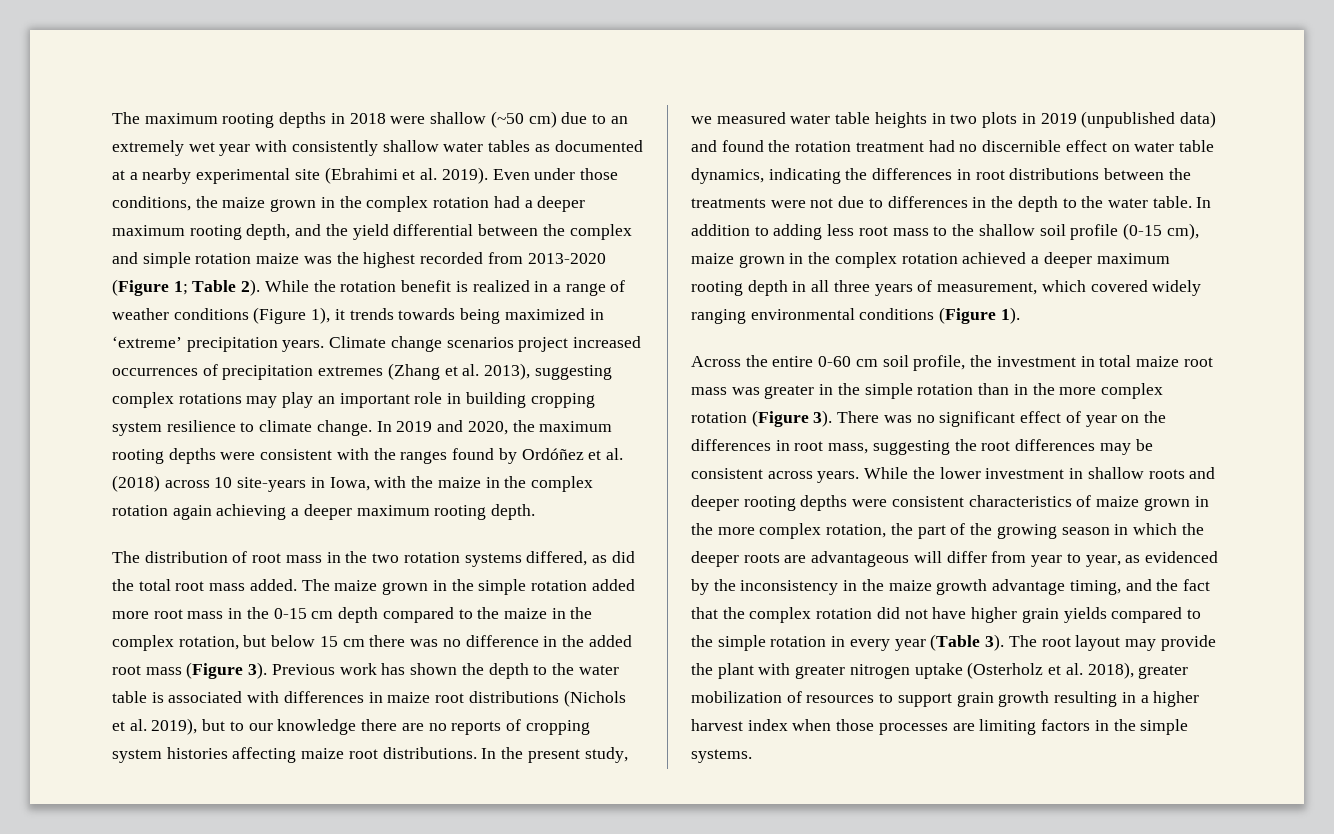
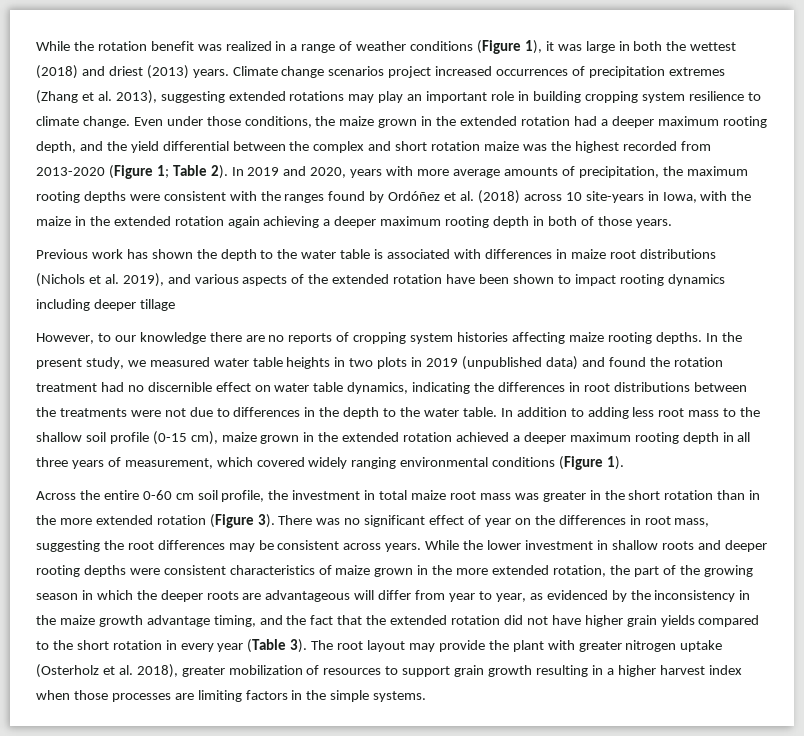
- The maximum rooting depths in 2018 were shallow (~50 cm) due to an extremely wet year with consistently shallow water tables as documented at a nearby experimental site (Ebrahimi et al. 2019).
+ While the rotation benefit was realized in a range of weather conditions (Figure 1), it was large in both the wettest (2018) and driest (2013) years. Climate change scenarios project increased occurrences of precipitation extremes (Zhang et al. 2013), suggesting extended rotations may play an important role in building cropping system resilience to climate change.
- Even under those conditions, the maize grown in the complex rotation had a deeper maximum rooting depth, and the yield differential between the complex and simple rotation maize was the highest recorded from 2013-2020 (Figure 1; Table 2).
+ Even under those conditions, the maize grown in the extended rotation had a deeper maximum rooting depth, and the yield differential between the complex and short rotation maize was the highest recorded from 2013-2020 (Figure 1; Table 2).
- While the rotation benefit is realized in a range of weather conditions (Figure 1), it trends towards being maximized in ‘extreme’ precipitation years. Climate change scenarios project increased occurrences of precipitation extremes (Zhang et al. 2013), suggesting complex rotations may play an important role in building cropping system resilience to climate change. In 2019 and 2020, the maximum rooting depths were consistent with the ranges found by Ordóñez et al. (2018) across 10 site-years in Iowa, with the maize in the complex rotation again achieving a deeper maximum rooting depth.
- The distribution of root mass in the two rotation systems differed, as did the total root mass added. The maize grown in the simple rotation added more root mass in the 0-15 cm depth compared to the maize in the complex rotation, but below 15 cm there was no difference in the added root mass (Figure 3). Previous work has shown the depth to the water table is associated with differences in maize root distributions (Nichols et al. 2019), but to our knowledge there are no reports of cropping system histories affecting maize root distributions.
+ In 2019 and 2020, years with more average amounts of precipitation, the maximum rooting depths were consistent with the ranges found by Ordóñez et al. (2018) across 10 site-years in Iowa, with the maize in the extended rotation again achieving a deeper maximum rooting depth in both of those years.
+ Previous work has shown the depth to the water table is associated with differences in maize root distributions (Nichols et al. 2019), and various aspects of the extended rotation have been shown to impact rooting dynamics including deeper tillage
+ However, to our knowledge there are no reports of cropping system histories affecting maize rooting depths.
- In addition to adding less root mass to the shallow soil profile (0-15 cm), maize grown in the complex rotation achieved a deeper maximum rooting depth in all three years of measurement, which covered widely ranging environmental conditions (Figure 1).
+ In addition to adding less root mass to the shallow soil profile (0-15 cm), maize grown in the extended rotation achieved a deeper maximum rooting depth in all three years of measurement, which covered widely ranging environmental conditions (Figure 1).
- Across the entire 0-60 cm soil profile, the investment in total maize root mass was greater in the simple rotation than in the more complex rotation (Figure 3).
+ Across the entire 0-60 cm soil profile, the investment in total maize root mass was greater in the short rotation than in the more extended rotation (Figure 3).
- While the lower investment in shallow roots and deeper rooting depths were consistent characteristics of maize grown in the more complex rotation, the part of the growing season in which the deeper roots are advantageous will differ from year to year, as evidenced by the inconsistency in the maize growth advantage timing, and the fact that the complex rotation did not have higher grain yields compared to the simple rotation in every year (Table 3).
+ While the lower investment in shallow roots and deeper rooting depths were consistent characteristics of maize grown in the more extended rotation, the part of the growing season in which the deeper roots are advantageous will differ from year to year, as evidenced by the inconsistency in the maize growth advantage timing, and the fact that the extended rotation did not have higher grain yields compared to the short rotation in every year (Table 3).

